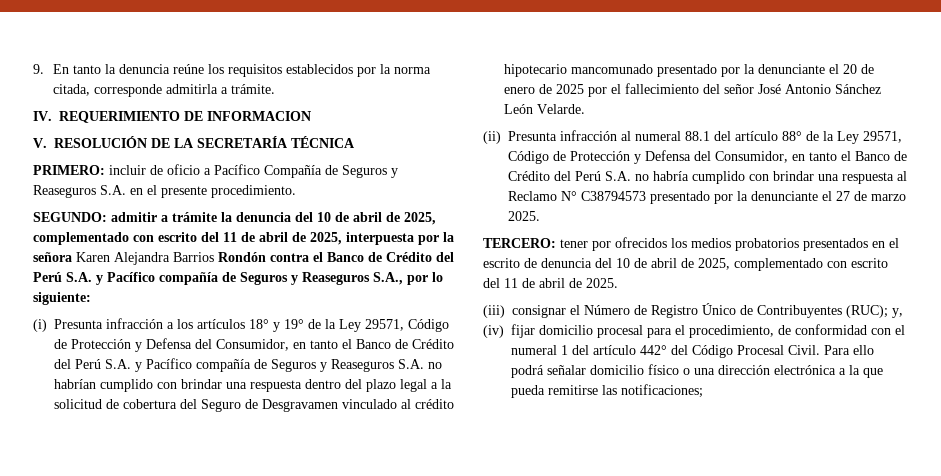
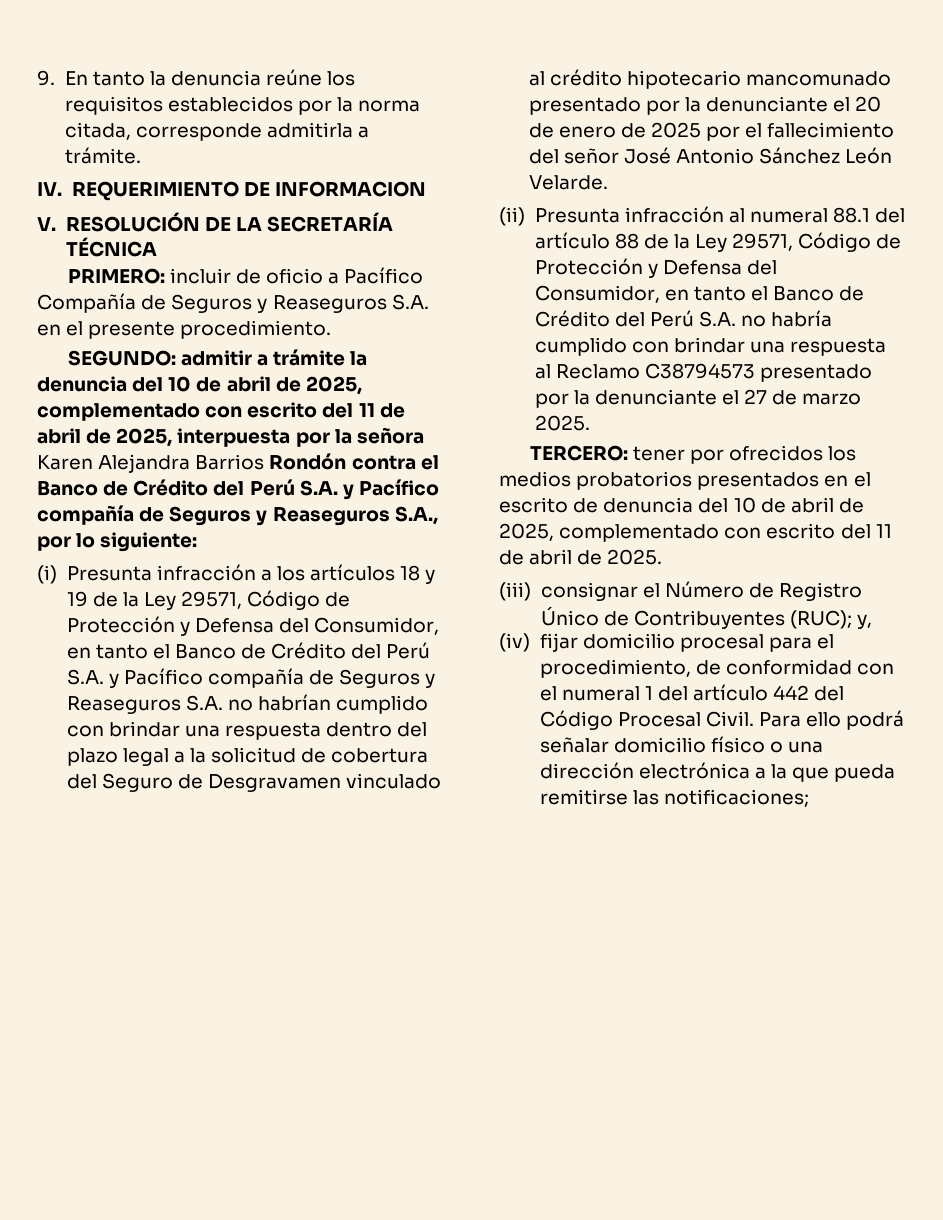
- (i) Presunta infracción a los artículos 18° y 19° de la Ley 29571, Código de Protección y Defensa del Consumidor, en tanto el Banco de Crédito del Perú S.A. y Pacífico compañía de Seguros y Reaseguros S.A. no habrían cumplido con brindar una respuesta dentro del plazo legal a la solicitud de cobertura del Seguro de Desgravamen vinculado al crédito hipotecario mancomunado presentado por la denunciante el 20 de enero de 2025 por el fallecimiento del señor José Antonio Sánchez León Velarde.
+ (i) Presunta infracción a los artículos 18 y 19 de la Ley 29571, Código de Protección y Defensa del Consumidor, en tanto el Banco de Crédito del Perú S.A. y Pacífico compañía de Seguros y Reaseguros S.A. no habrían cumplido con brindar una respuesta dentro del plazo legal a la solicitud de cobertura del Seguro de Desgravamen vinculado al crédito hipotecario mancomunado presentado por la denunciante el 20 de enero de 2025 por el fallecimiento del señor José Antonio Sánchez León Velarde.
- (ii) Presunta infracción al numeral 88.1 del artículo 88° de la Ley 29571, Código de Protección y Defensa del Consumidor, en tanto el Banco de Crédito del Perú S.A. no habría cumplido con brindar una respuesta al Reclamo N° C38794573 presentado por la denunciante el 27 de marzo 2025.
+ (ii) Presunta infracción al numeral 88.1 del artículo 88 de la Ley 29571, Código de Protección y Defensa del Consumidor, en tanto el Banco de Crédito del Perú S.A. no habría cumplido con brindar una respuesta al Reclamo C38794573 presentado por la denunciante el 27 de marzo 2025.
- (iv) fijar domicilio procesal para el procedimiento, de conformidad con el numeral 1 del artículo 442° del Código Procesal Civil.
+ (iv) fijar domicilio procesal para el procedimiento, de conformidad con el numeral 1 del artículo 442 del Código Procesal Civil.

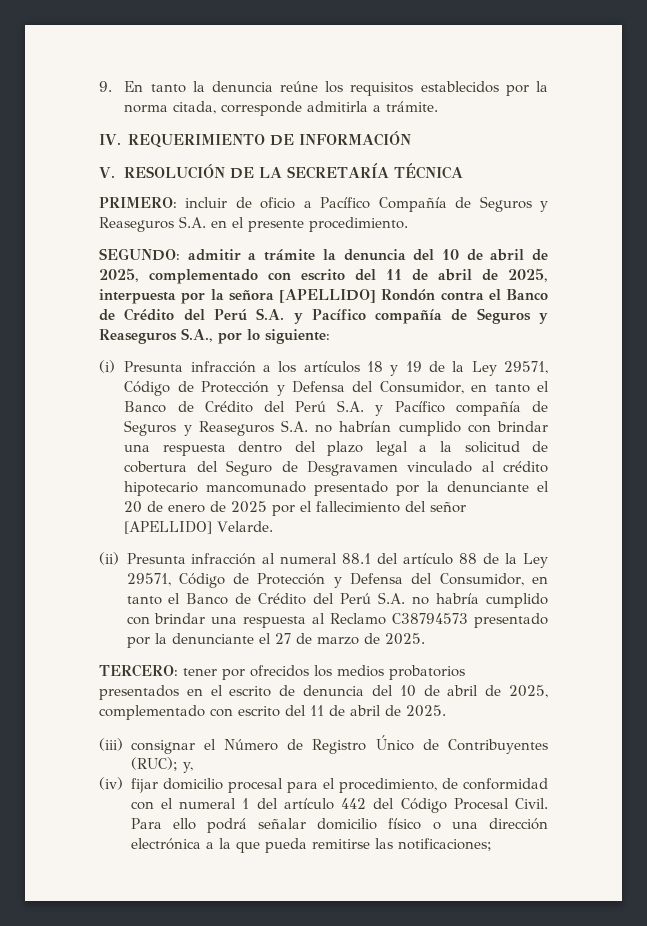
- IV. REQUERIMIENTO DE INFORMACION
+ IV. REQUERIMIENTO DE INFORMACIÓN
- SEGUNDO: admitir a trámite la denuncia del 10 de abril de 2025, complementado con escrito del 11 de abril de 2025, interpuesta por la señora Karen Alejandra Barrios Rondón contra el Banco de Crédito del Perú S.A. y Pacífico compañía de Seguros y Reaseguros S.A., por lo siguiente:
+ SEGUNDO: admitir a trámite la denuncia del 10 de abril de 2025, complementado con escrito del 11 de abril de 2025, interpuesta por la señora [APELLIDO] Rondón contra el Banco de Crédito del Perú S.A. y Pacífico compañía de Seguros y Reaseguros S.A., por lo siguiente:
- (i) Presunta infracción a los artículos 18 y 19 de la Ley 29571, Código de Protección y Defensa del Consumidor, en tanto el Banco de Crédito del Perú S.A. y Pacífico compañía de Seguros y Reaseguros S.A. no habrían cumplido con brindar una respuesta dentro del plazo legal a la solicitud de cobertura del Seguro de Desgravamen vinculado al crédito hipotecario mancomunado presentado por la denunciante el 20 de enero de 2025 por el fallecimiento del señor José Antonio Sánchez León Velarde.
+ (i) Presunta infracción a los artículos 18 y 19 de la Ley 29571, Código de Protección y Defensa del Consumidor, en tanto el Banco de Crédito del Perú S.A. y Pacífico compañía de Seguros y Reaseguros S.A. no habrían cumplido con brindar una respuesta dentro del plazo legal a la solicitud de cobertura del Seguro de Desgravamen vinculado al crédito hipotecario mancomunado presentado por la denunciante el 20 de enero de 2025 por el fallecimiento del señor [APELLIDO] Velarde.
- (ii) Presunta infracción al numeral 88.1 del artículo 88 de la Ley 29571, Código de Protección y Defensa del Consumidor, en tanto el Banco de Crédito del Perú S.A. no habría cumplido con brindar una respuesta al Reclamo C38794573 presentado por la denunciante el 27 de marzo 2025.
+ (ii) Presunta infracción al numeral 88.1 del artículo 88 de la Ley 29571, Código de Protección y Defensa del Consumidor, en tanto el Banco de Crédito del Perú S.A. no habría cumplido con brindar una respuesta al Reclamo C38794573 presentado por la denunciante el 27 de marzo de 2025.

